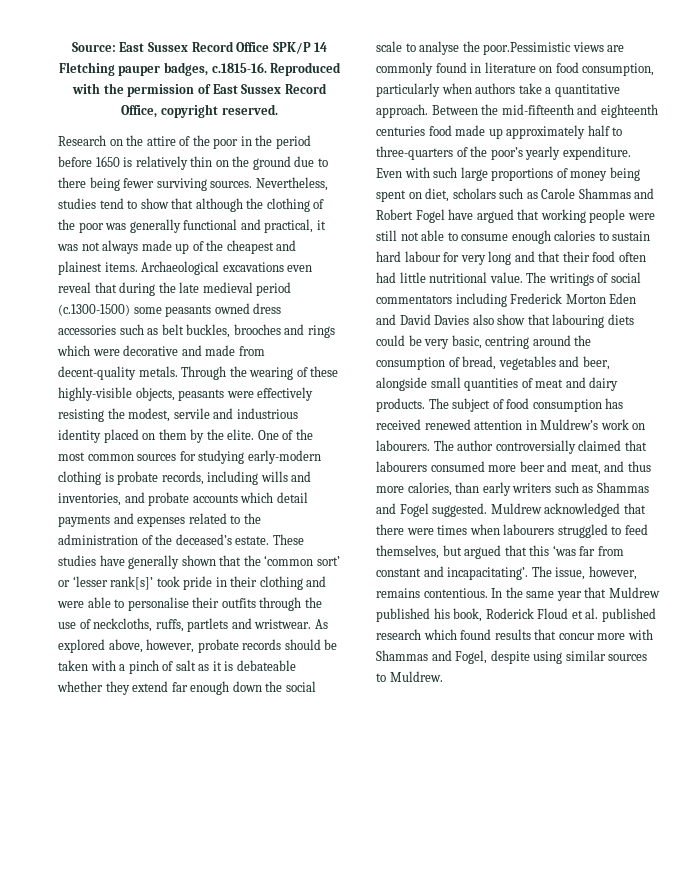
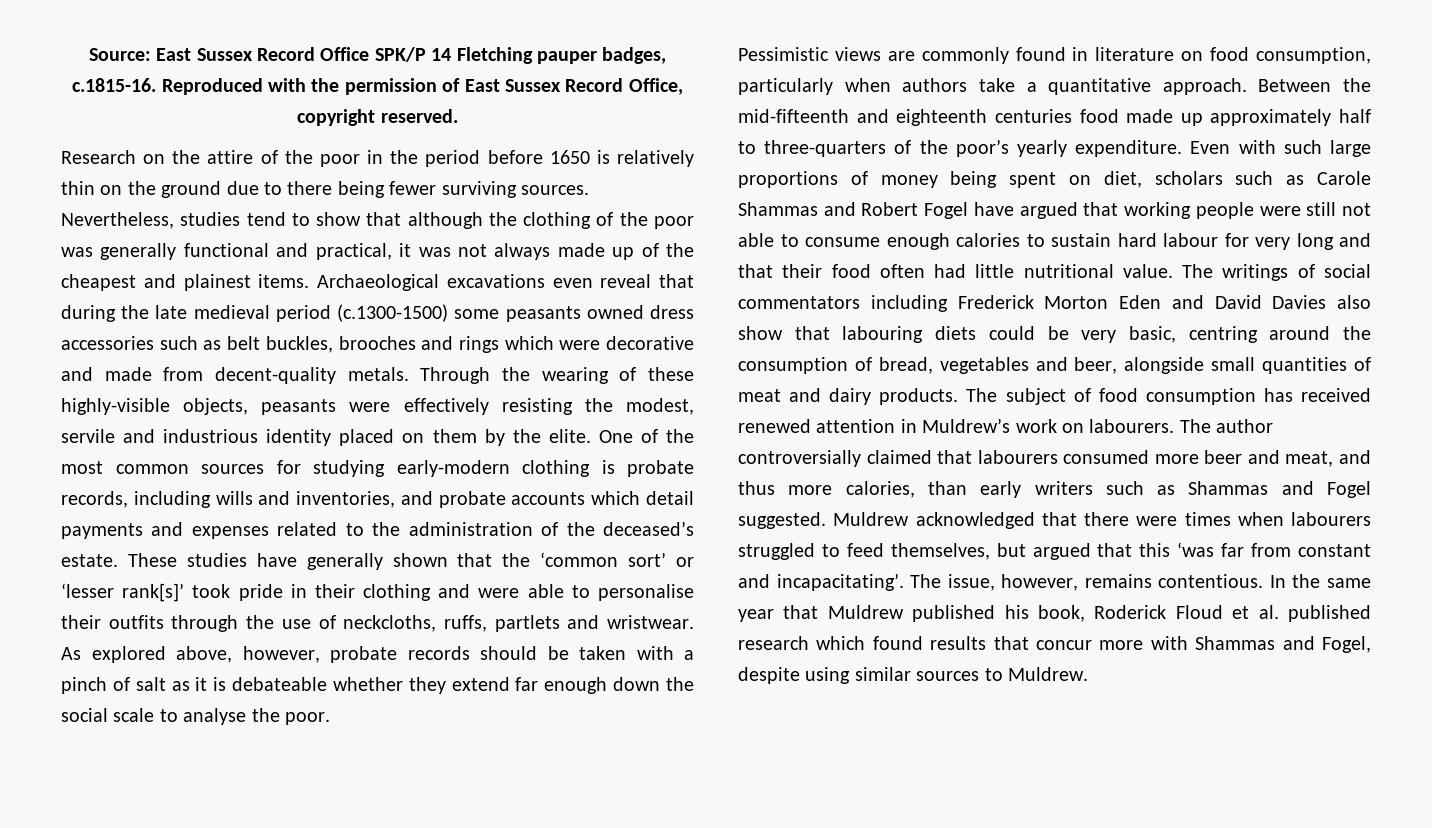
- As explored above, however, probate records should be taken with a pinch of salt as it is debateable whether they extend far enough down the social scale to analyse the poor.Pessimistic views are commonly found in literature on food consumption, particularly when authors take a quantitative approach.
+ As explored above, however, probate records should be taken with a pinch of salt as it is debateable whether they extend far enough down the social scale to analyse the poor.
+ Pessimistic views are commonly found in literature on food consumption, particularly when authors take a quantitative approach.

